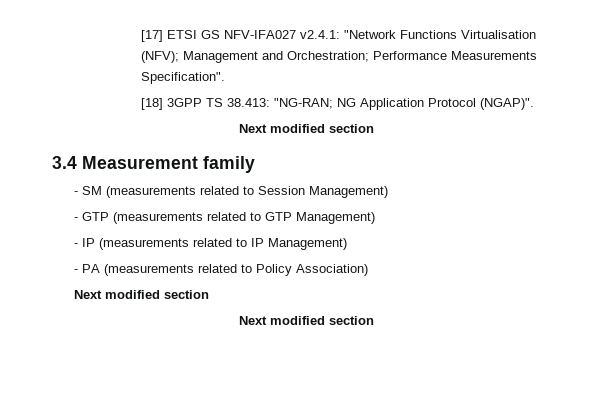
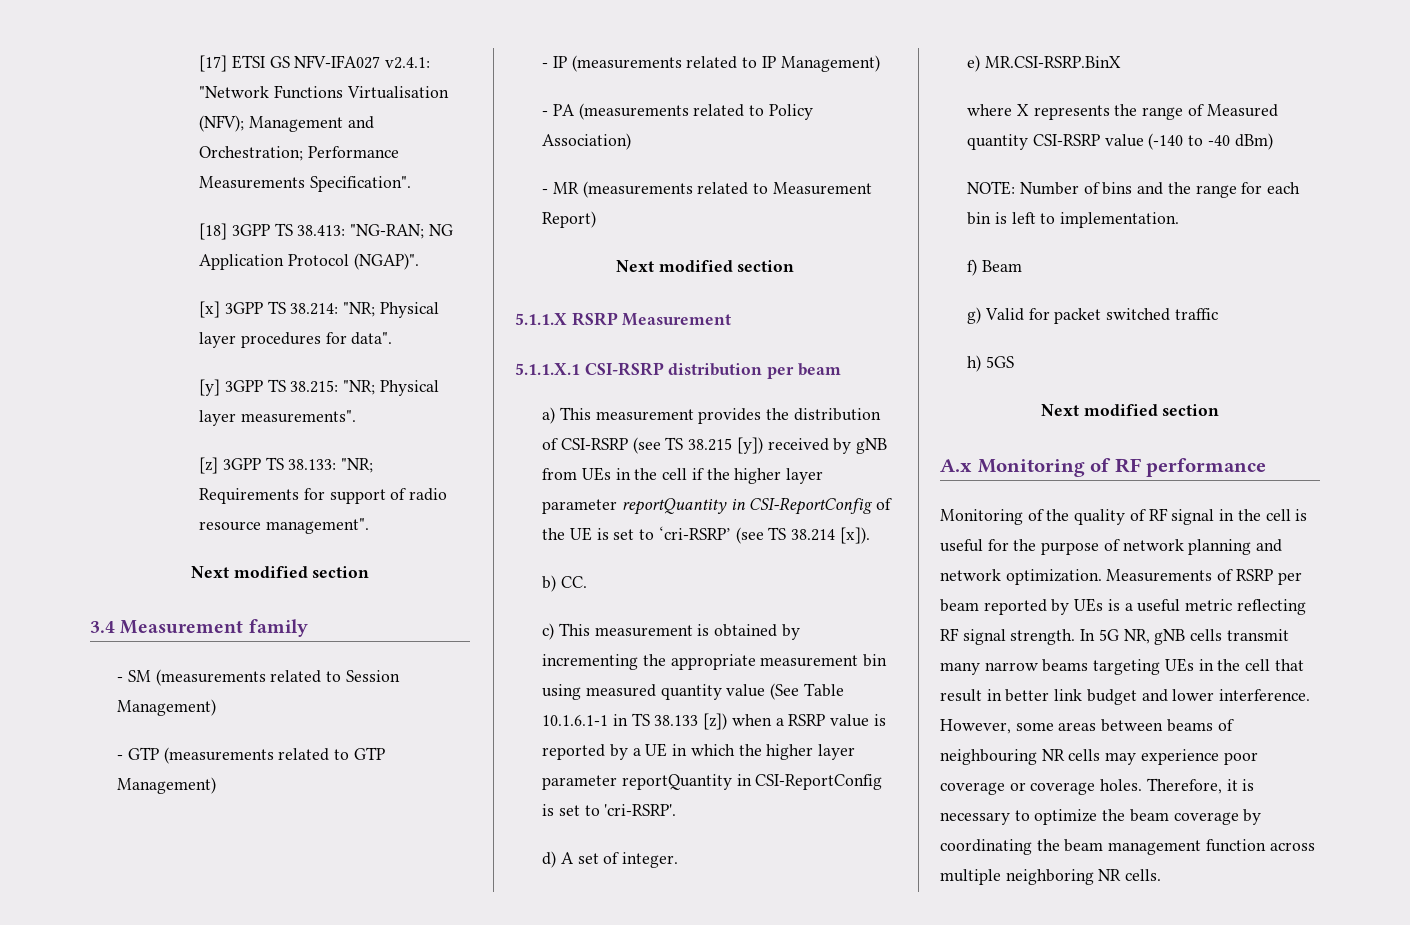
+ [x] 3GPP TS 38.214: "NR; Physical layer procedures for data".
+ [y] 3GPP TS 38.215: "NR; Physical layer measurements".
+ [z] 3GPP TS 38.133: "NR; Requirements for support of radio resource management".
  - PA (measurements related to Policy Association)
+ - MR (measurements related to Measurement Report)
  Next modified section
+ 5.1.1.X RSRP Measurement
+ 5.1.1.X.1 CSI-RSRP distribution per beam
+ a) This measurement provides the distribution of CSI-RSRP (see TS 38.215 [y]) received by gNB from UEs in the cell if the higher layer parameter reportQuantity in CSI-ReportConfig of the UE is set to ‘cri-RSRP’ (see TS 38.214 [x]).
+ b) CC.
+ c) This measurement is obtained by incrementing the appropriate measurement bin using measured quantity value (See Table 10.1.6.1-1 in TS 38.133 [z]) when a RSRP value is reported by a UE in which the higher layer parameter reportQuantity in CSI-ReportConfig is set to 'cri-RSRP'.
+ d) A set of integer.
+ e) MR.CSI-RSRP.BinX
+ where X represents the range of Measured quantity CSI-RSRP value (-140 to -40 dBm)
+ NOTE: Number of bins and the range for each bin is left to implementation.
+ f) Beam
+ g) Valid for packet switched traffic
+ h) 5GS
  Next modified section
+ A.x Monitoring of RF performance
+ Monitoring of the quality of RF signal in the cell is useful for the purpose of network planning and network optimization. Measurements of RSRP per beam reported by UEs is a useful metric reflecting RF signal strength. In 5G NR, gNB cells transmit many narrow beams targeting UEs in the cell that result in better link budget and lower interference. However, some areas between beams of neighbouring NR cells may experience poor coverage or coverage holes. Therefore, it is necessary to optimize the beam coverage by coordinating the beam management function across multiple neighboring NR cells.

